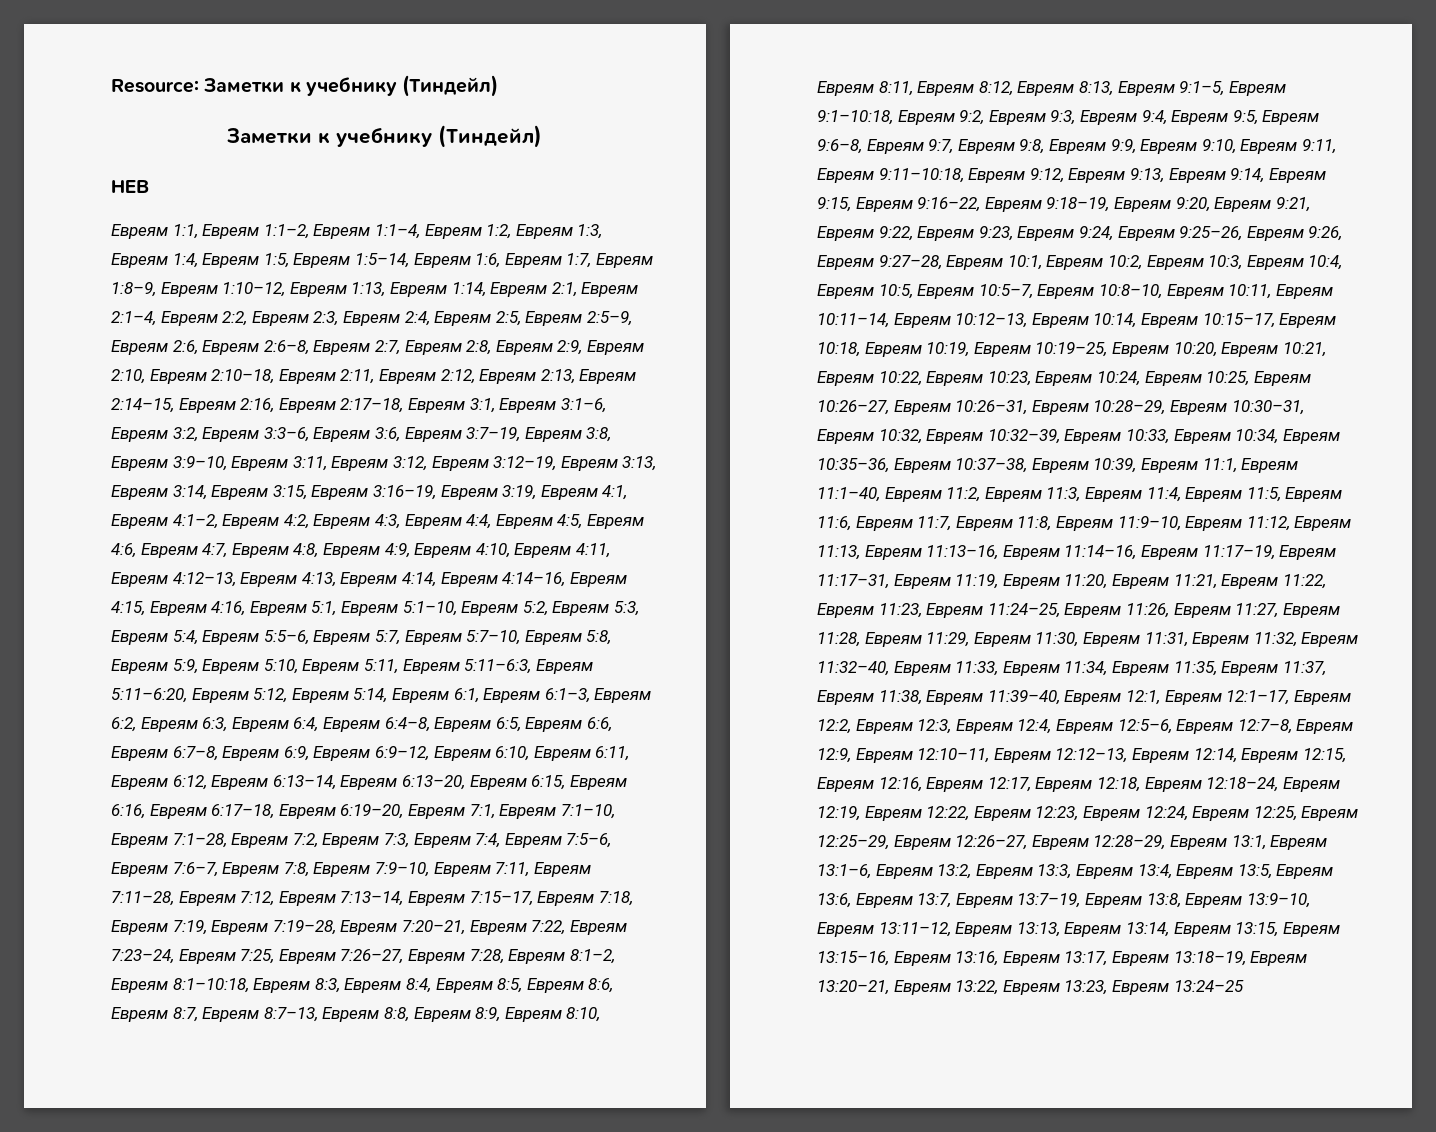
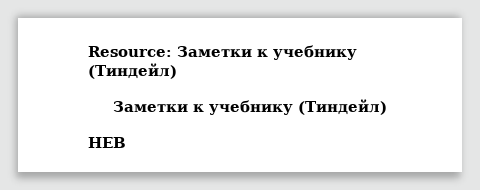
- Евреям 1:1, Евреям 1:1–2, Евреям 1:1–4, Евреям 1:2, Евреям 1:3, Евреям 1:4, Евреям 1:5, Евреям 1:5–14, Евреям 1:6, Евреям 1:7, Евреям 1:8–9, Евреям 1:10–12, Евреям 1:13, Евреям 1:14, Евреям 2:1, Евреям 2:1–4, Евреям 2:2, Евреям 2:3, Евреям 2:4, Евреям 2:5, Евреям 2:5–9, Евреям 2:6, Евреям 2:6–8, Евреям 2:7, Евреям 2:8, Евреям 2:9, Евреям 2:10, Евреям 2:10–18, Евреям 2:11, Евреям 2:12, Евреям 2:13, Евреям 2:14–15, Евреям 2:16, Евреям 2:17–18, Евреям 3:1, Евреям 3:1–6, Евреям 3:2, Евреям 3:3–6, Евреям 3:6, Евреям 3:7–19, Евреям 3:8, Евреям 3:9–10, Евреям 3:11, Евреям 3:12, Евреям 3:12–19, Евреям 3:13, Евреям 3:14, Евреям 3:15, Евреям 3:16–19, Евреям 3:19, Евреям 4:1, Евреям 4:1–2, Евреям 4:2, Евреям 4:3, Евреям 4:4, Евреям 4:5, Евреям 4:6, Евреям 4:7, Евреям 4:8, Евреям 4:9, Евреям 4:10, Евреям 4:11, Евреям 4:12–13, Евреям 4:13, Евреям 4:14, Евреям 4:14–16, Евреям 4:15, Евреям 4:16, Евреям 5:1, Евреям 5:1–10, Евреям 5:2, Евреям 5:3, Евреям 5:4, Евреям 5:5–6, Евреям 5:7, Евреям 5:7–10, Евреям 5:8, Евреям 5:9, Евреям 5:10, Евреям 5:11, Евреям 5:11–6:3, Евреям 5:11–6:20, Евреям 5:12, Евреям 5:14, Евреям 6:1, Евреям 6:1–3, Евреям 6:2, Евреям 6:3, Евреям 6:4, Евреям 6:4–8, Евреям 6:5, Евреям 6:6, Евреям 6:7–8, Евреям 6:9, Евреям 6:9–12, Евреям 6:10, Евреям 6:11, Евреям 6:12, Евреям 6:13–14, Евреям 6:13–20, Евреям 6:15, Евреям 6:16, Евреям 6:17–18, Евреям 6:19–20, Евреям 7:1, Евреям 7:1–10, Евреям 7:1–28, Евреям 7:2, Евреям 7:3, Евреям 7:4, Евреям 7:5–6, Евреям 7:6–7, Евреям 7:8, Евреям 7:9–10, Евреям 7:11, Евреям 7:11–28, Евреям 7:12, Евреям 7:13–14, Евреям 7:15–17, Евреям 7:18, Евреям 7:19, Евреям 7:19–28, Евреям 7:20–21, Евреям 7:22, Евреям 7:23–24, Евреям 7:25, Евреям 7:26–27, Евреям 7:28, Евреям 8:1–2, Евреям 8:1–10:18, Евреям 8:3, Евреям 8:4, Евреям 8:5, Евреям 8:6, Евреям 8:7, Евреям 8:7–13, Евреям 8:8, Евреям 8:9, Евреям 8:10, Евреям 8:11, Евреям 8:12, Евреям 8:13, Евреям 9:1–5, Евреям 9:1–10:18, Евреям 9:2, Евреям 9:3, Евреям 9:4, Евреям 9:5, Евреям 9:6–8, Евреям 9:7, Евреям 9:8, Евреям 9:9, Евреям 9:10, Евреям 9:11, Евреям 9:11–10:18, Евреям 9:12, Евреям 9:13, Евреям 9:14, Евреям 9:15, Евреям 9:16–22, Евреям 9:18–19, Евреям 9:20, Евреям 9:21, Евреям 9:22, Евреям 9:23, Евреям 9:24, Евреям 9:25–26, Евреям 9:26, Евреям 9:27–28, Евреям 10:1, Евреям 10:2, Евреям 10:3, Евреям 10:4, Евреям 10:5, Евреям 10:5–7, Евреям 10:8–10, Евреям 10:11, Евреям 10:11–14, Евреям 10:12–13, Евреям 10:14, Евреям 10:15–17, Евреям 10:18, Евреям 10:19, Евреям 10:19–25, Евреям 10:20, Евреям 10:21, Евреям 10:22, Евреям 10:23, Евреям 10:24, Евреям 10:25, Евреям 10:26–27, Евреям 10:26–31, Евреям 10:28–29, Евреям 10:30–31, Евреям 10:32, Евреям 10:32–39, Евреям 10:33, Евреям 10:34, Евреям 10:35–36, Евреям 10:37–38, Евреям 10:39, Евреям 11:1, Евреям 11:1–40, Евреям 11:2, Евреям 11:3, Евреям 11:4, Евреям 11:5, Евреям 11:6, Евреям 11:7, Евреям 11:8, Евреям 11:9–10, Евреям 11:12, Евреям 11:13, Евреям 11:13–16, Евреям 11:14–16, Евреям 11:17–19, Евреям 11:17–31, Евреям 11:19, Евреям 11:20, Евреям 11:21, Евреям 11:22, Евреям 11:23, Евреям 11:24–25, Евреям 11:26, Евреям 11:27, Евреям 11:28, Евреям 11:29, Евреям 11:30, Евреям 11:31, Евреям 11:32, Евреям 11:32–40, Евреям 11:33, Евреям 11:34, Евреям 11:35, Евреям 11:37, Евреям 11:38, Евреям 11:39–40, Евреям 12:1, Евреям 12:1–17, Евреям 12:2, Евреям 12:3, Евреям 12:4, Евреям 12:5–6, Евреям 12:7–8, Евреям 12:9, Евреям 12:10–11, Евреям 12:12–13, Евреям 12:14, Евреям 12:15, Евреям 12:16, Евреям 12:17, Евреям 12:18, Евреям 12:18–24, Евреям 12:19, Евреям 12:22, Евреям 12:23, Евреям 12:24, Евреям 12:25, Евреям 12:25–29, Евреям 12:26–27, Евреям 12:28–29, Евреям 13:1, Евреям 13:1–6, Евреям 13:2, Евреям 13:3, Евреям 13:4, Евреям 13:5, Евреям 13:6, Евреям 13:7, Евреям 13:7–19, Евреям 13:8, Евреям 13:9–10, Евреям 13:11–12, Евреям 13:13, Евреям 13:14, Евреям 13:15, Евреям 13:15–16, Евреям 13:16, Евреям 13:17, Евреям 13:18–19, Евреям 13:20–21, Евреям 13:22, Евреям 13:23, Евреям 13:24–25

